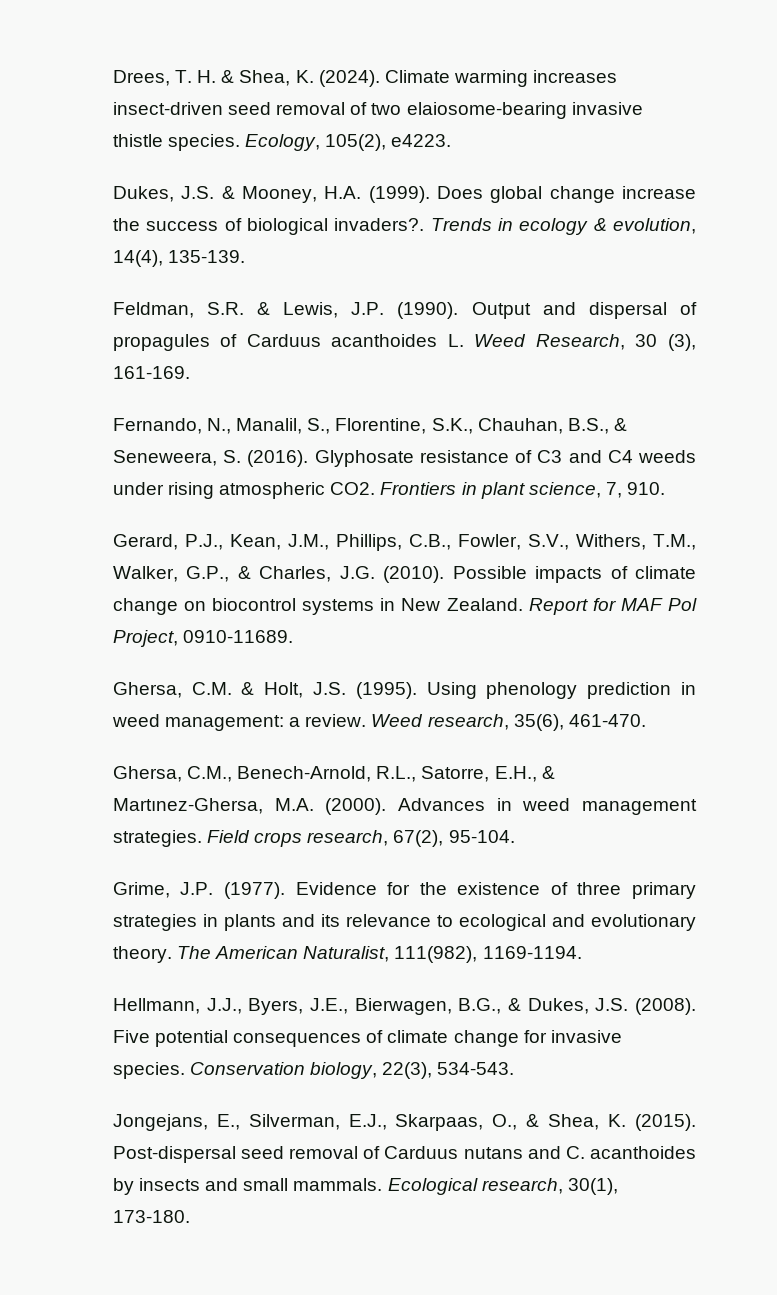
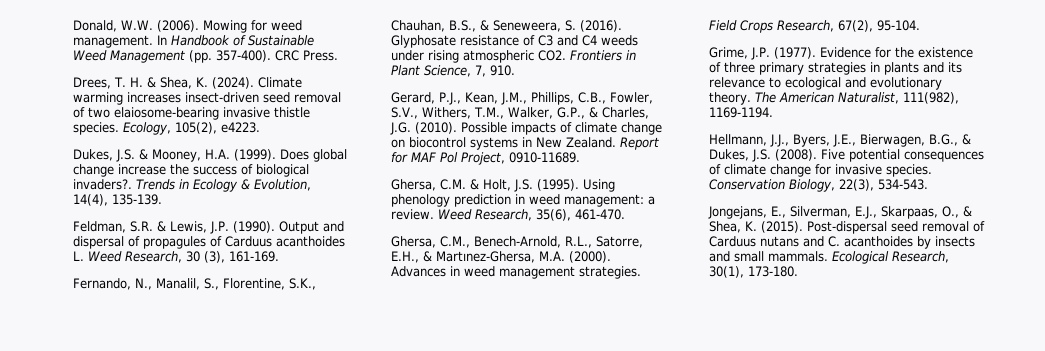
+ Donald, W.W. (2006). Mowing for weed management. In Handbook of Sustainable Weed Management (pp. 357-400). CRC Press.
- Trends in ecology & evolution, 14(4), 135-139.
+ Trends in Ecology & Evolution, 14(4), 135-139.
- Glyphosate resistance of C3 and C4 weeds under rising atmospheric CO2. Frontiers in plant science, 7, 910.
+ Glyphosate resistance of C3 and C4 weeds under rising atmospheric CO2. Frontiers in Plant Science, 7, 910.
- Weed research, 35(6), 461-470.
+ Weed Research, 35(6), 461-470.
- Field crops research, 67(2), 95-104.
+ Field Crops Research, 67(2), 95-104.
- Conservation biology, 22(3), 534-543.
+ Conservation Biology, 22(3), 534-543.
- Ecological research, 30(1), 173-180.
+ Ecological Research, 30(1), 173-180.

